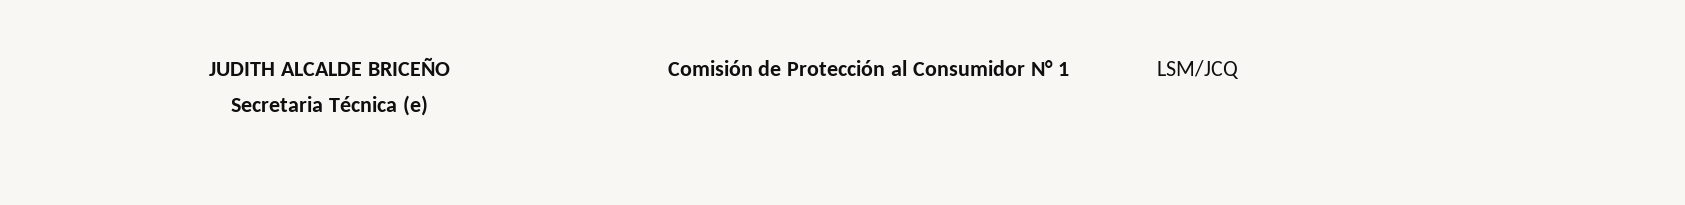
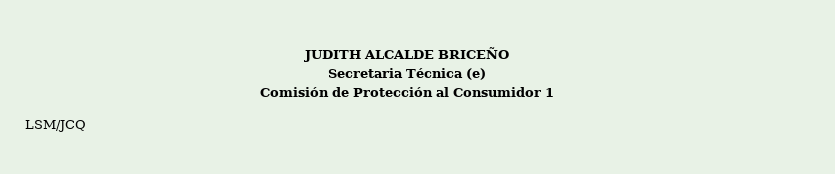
- Comisión de Protección al Consumidor N° 1
+ Comisión de Protección al Consumidor 1

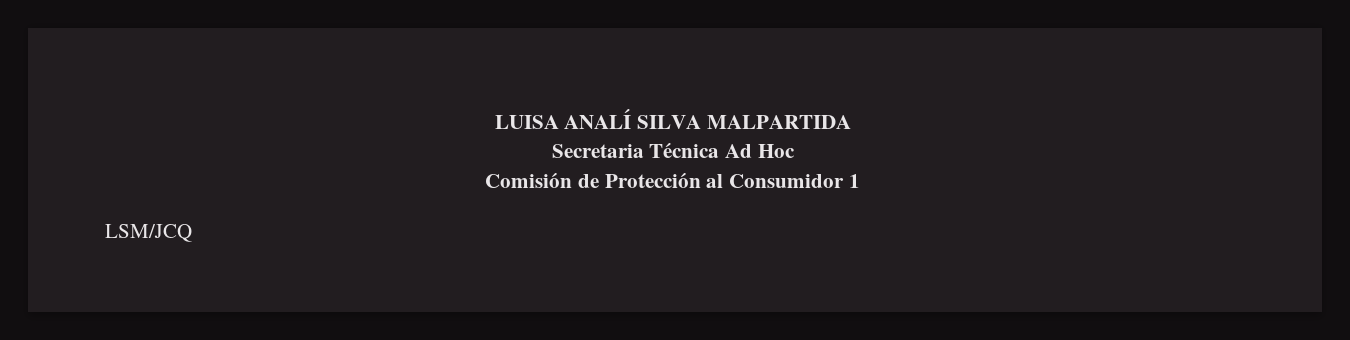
- JUDITH ALCALDE BRICEÑO
+ LUISA ANALÍ SILVA MALPARTIDA
- Secretaria Técnica (e)
+ Secretaria Técnica Ad Hoc

